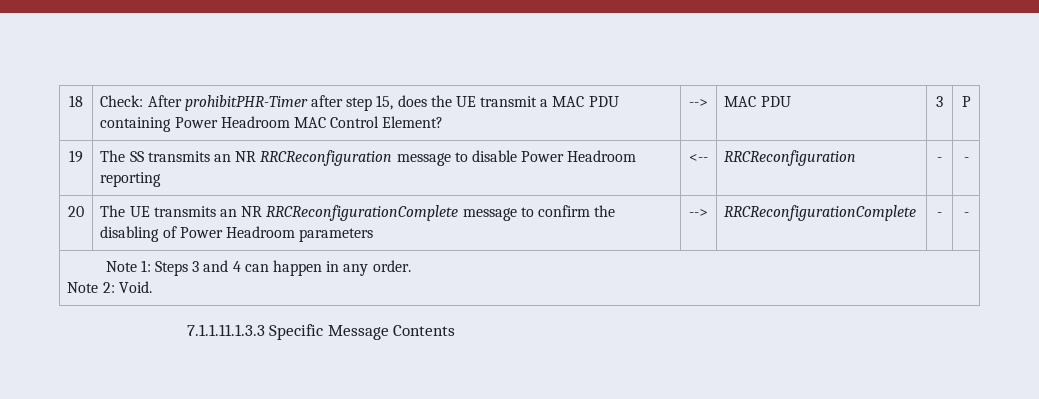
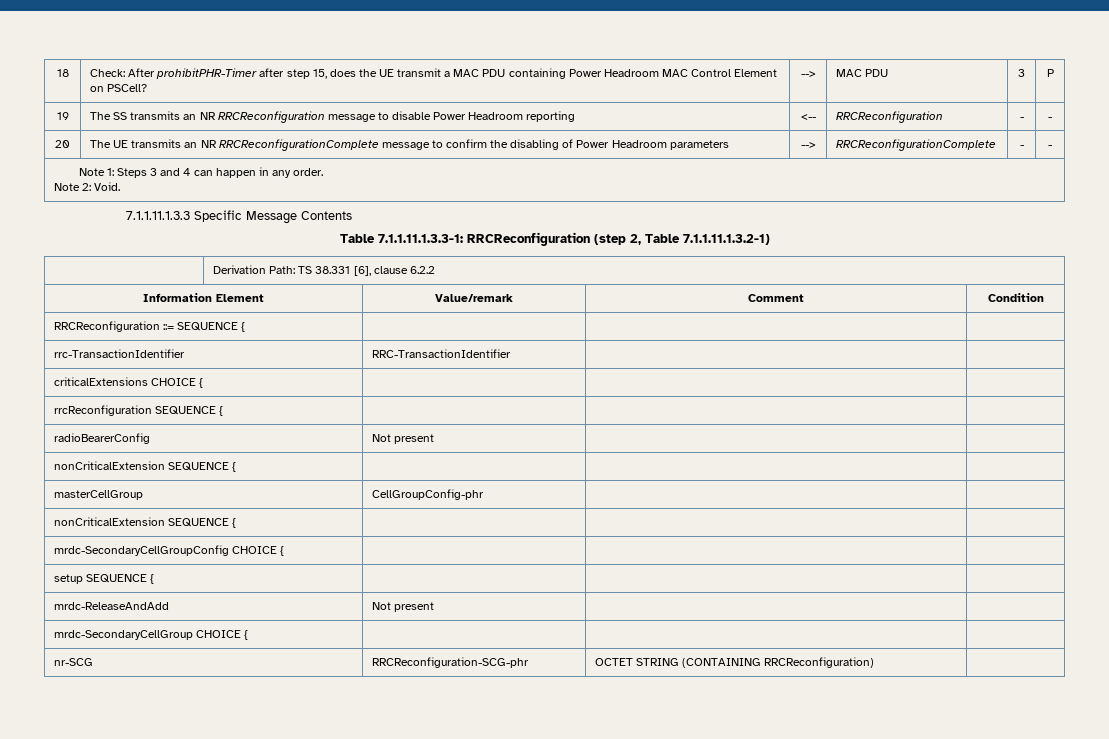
- 18 | Check: After prohibitPHR-Timer after step 15, does the UE transmit a MAC PDU containing Power Headroom MAC Control Element? | --> | MAC PDU | 3 | P
+ 18 | Check: After prohibitPHR-Timer after step 15, does the UE transmit a MAC PDU containing Power Headroom MAC Control Element on PSCell? | --> | MAC PDU | 3 | P
+ Table 7.1.1.11.1.3.3-1: RRCReconfiguration (step 2, Table 7.1.1.11.1.3.2-1)
+ | Derivation Path: TS 38.331 [6], clause 6.2.2
+ Information Element | Value/remark | Comment | Condition
+ RRCReconfiguration ::= SEQUENCE { | | |
+ rrc-TransactionIdentifier | RRC-TransactionIdentifier | |
+ criticalExtensions CHOICE { | | |
+ rrcReconfiguration SEQUENCE { | | |
+ radioBearerConfig | Not present | |
+ nonCriticalExtension SEQUENCE { | | |
+ masterCellGroup | CellGroupConfig-phr | |
+ nonCriticalExtension SEQUENCE { | | |
+ mrdc-SecondaryCellGroupConfig CHOICE { | | |
+ setup SEQUENCE { | | |
+ mrdc-ReleaseAndAdd | Not present | |
+ mrdc-SecondaryCellGroup CHOICE { | | |
+ nr-SCG | RRCReconfiguration-SCG-phr | OCTET STRING (CONTAINING RRCReconfiguration) |

